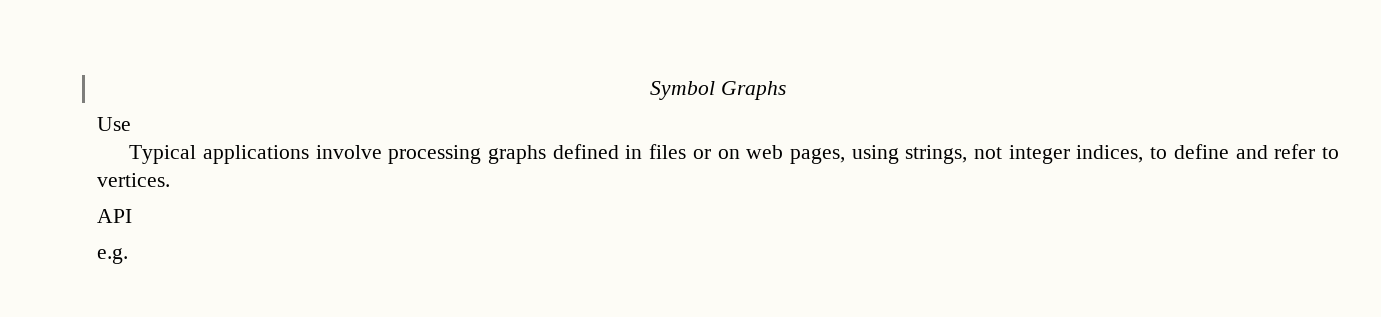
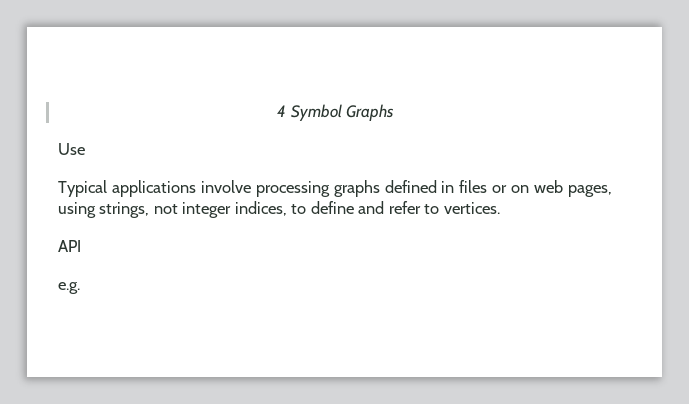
- Symbol Graphs
+ 4 Symbol Graphs

